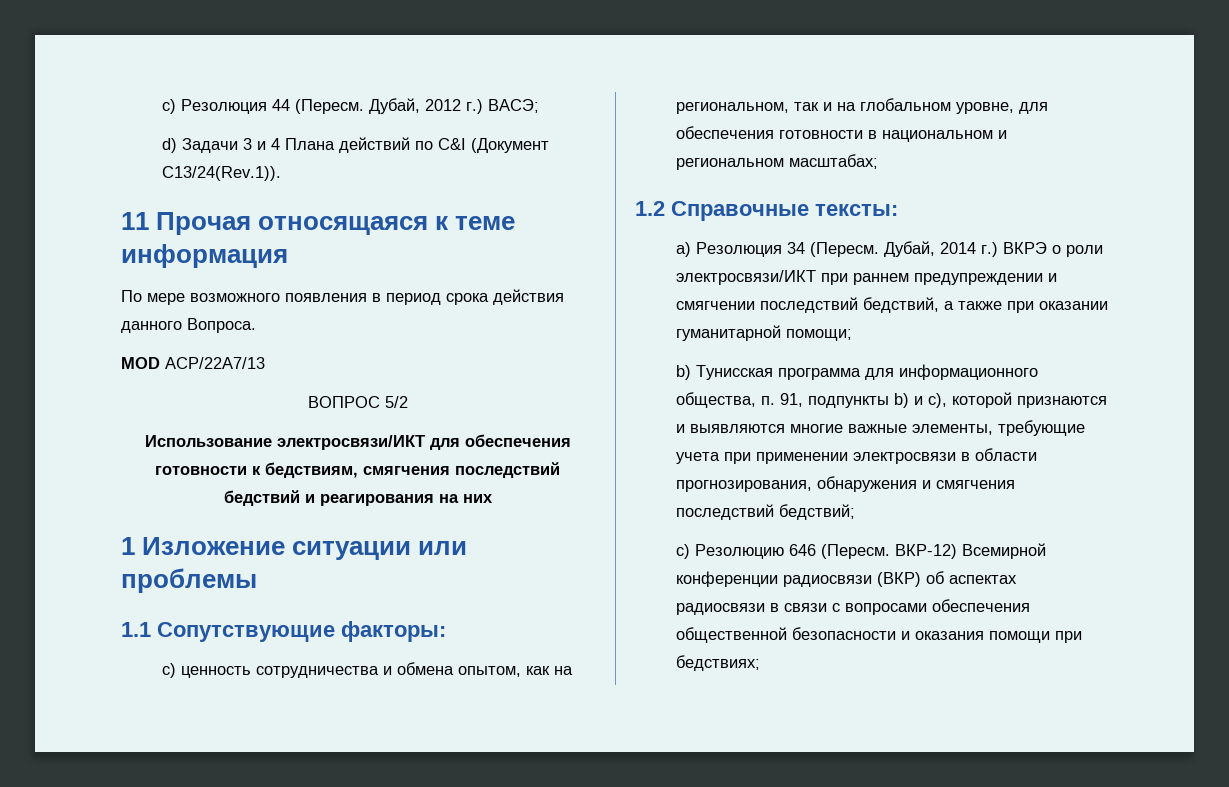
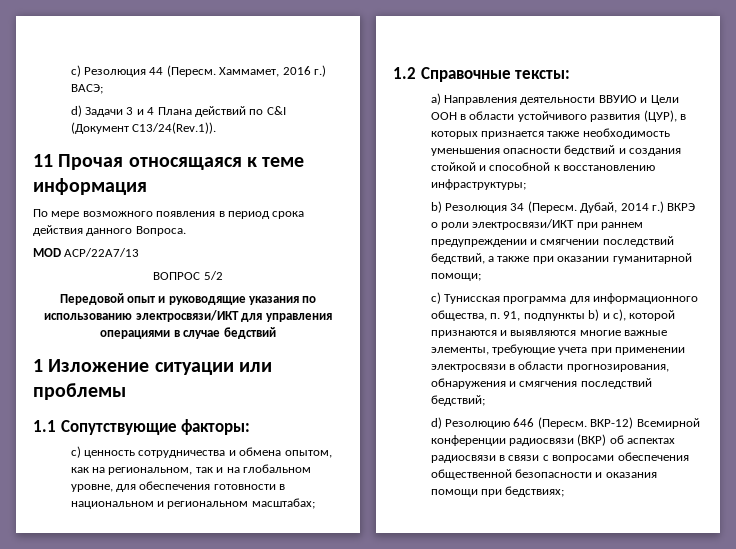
- Дубай, 2012 г.) ВАСЭ;
+ Хаммамет, 2016 г.) ВАСЭ;
- Использование электросвязи/ИКТ для обеспечения готовности к бедствиям, смягчения последствий бедствий и реагирования на них
+ Передовой опыт и руководящие указания по использованию электросвязи/ИКТ для управления операциями в случае бедствий
- a) Резолюция 34 (Пересм.
+ a) Направления деятельности ВВУИО и Цели ООН в области устойчивого развития (ЦУР), в которых признается также необходимость уменьшения опасности бедствий и создания стойкой и способной к восстановлению инфраструктуры;
+ b) Резолюция 34 (Пересм.
- b) Тунисская программа для информационного общества, п. 91, подпункты b) и c), которой признаются и выявляются многие важные элементы, требующие учета при применении электросвязи в области прогнозирования, обнаружения и смягчения последствий бедствий;
+ c) Тунисская программа для информационного общества, п. 91, подпункты b) и c), которой признаются и выявляются многие важные элементы, требующие учета при применении электросвязи в области прогнозирования, обнаружения и смягчения последствий бедствий;
- c) Резолюцию 646 (Пересм.
+ d) Резолюцию 646 (Пересм.

